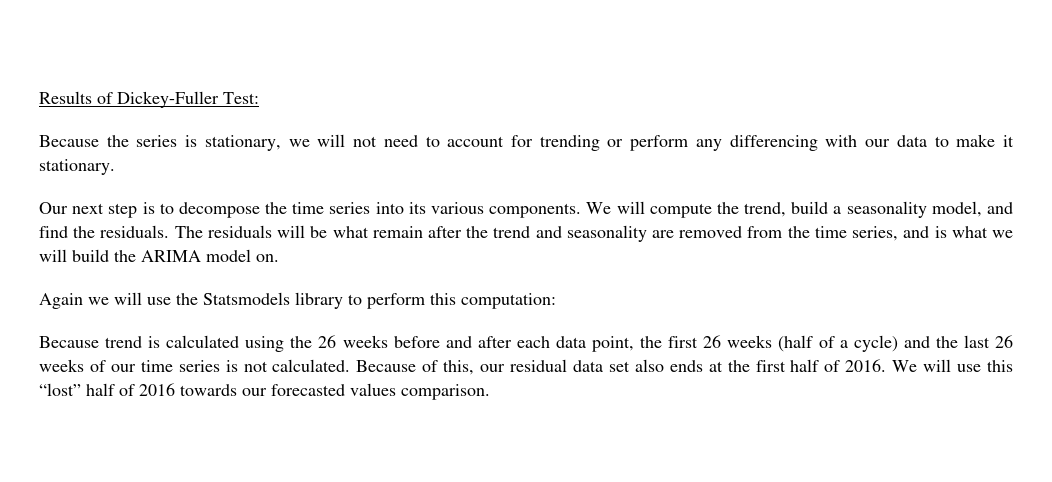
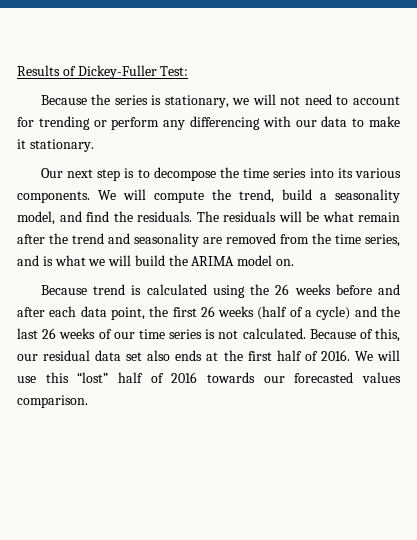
- Again we will use the Statsmodels library to perform this computation:

